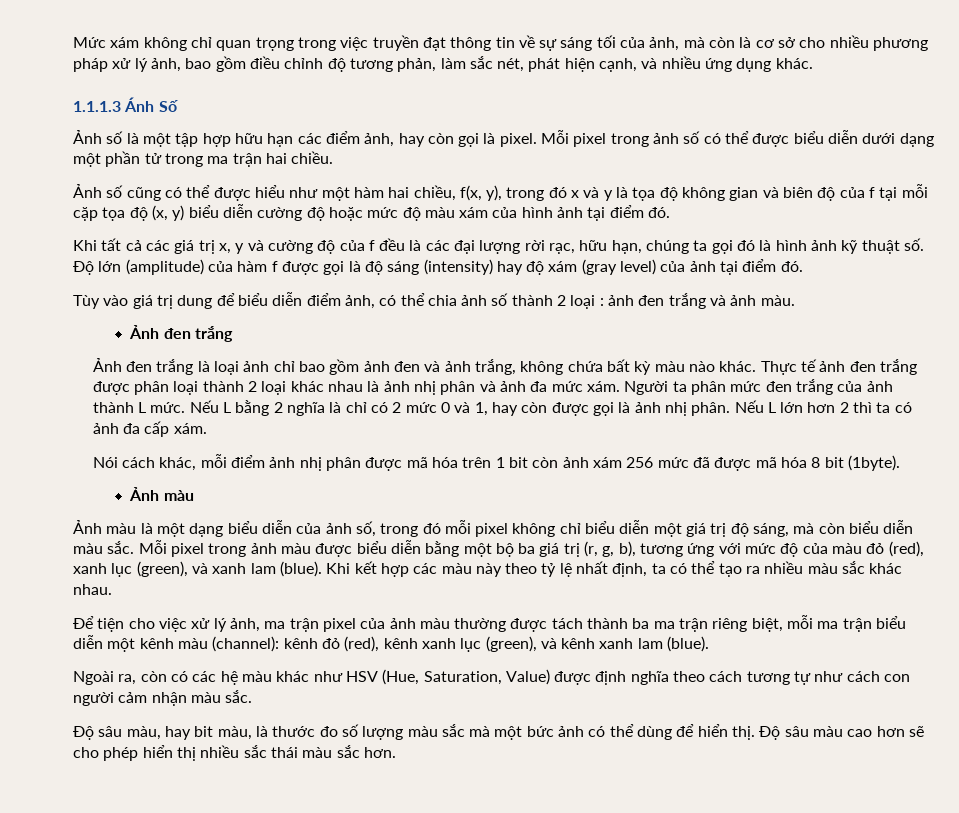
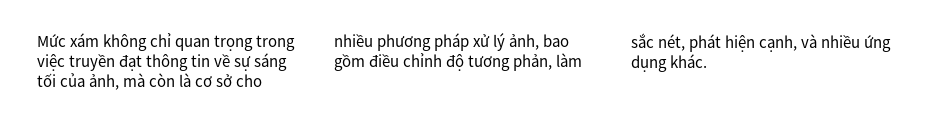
- 1.1.1.3 Ánh Số
- Ảnh số là một tập hợp hữu hạn các điểm ảnh, hay còn gọi là pixel. Mỗi pixel trong ảnh số có thể được biểu diễn dưới dạng một phần tử trong ma trận hai chiều.
- Ảnh số cũng có thể được hiểu như một hàm hai chiều, f(x, y), trong đó x và y là tọa độ không gian và biên độ của f tại mỗi cặp tọa độ (x, y) biểu diễn cường độ hoặc mức độ màu xám của hình ảnh tại điểm đó.
- Khi tất cả các giá trị x, y và cường độ của f đều là các đại lượng rời rạc, hữu hạn, chúng ta gọi đó là hình ảnh kỹ thuật số. Độ lớn (amplitude) của hàm f được gọi là độ sáng (intensity) hay độ xám (gray level) của ảnh tại điểm đó.
- Tùy vào giá trị dung để biểu diễn điểm ảnh, có thể chia ảnh số thành 2 loại : ảnh đen trắng và ảnh màu.
- Ảnh đen trắng
- Ảnh đen trắng là loại ảnh chỉ bao gồm ảnh đen và ảnh trắng, không chứa bất kỳ màu nào khác. Thực tế ảnh đen trắng được phân loại thành 2 loại khác nhau là ảnh nhị phân và ảnh đa mức xám. Người ta phân mức đen trắng của ảnh thành L mức. Nếu L bằng 2 nghĩa là chỉ có 2 mức 0 và 1, hay còn được gọi là ảnh nhị phân. Nếu L lớn hơn 2 thì ta có ảnh đa cấp xám.
- Nói cách khác, mỗi điểm ảnh nhị phân được mã hóa trên 1 bit còn ảnh xám 256 mức đã được mã hóa 8 bit (1byte).
- Ảnh màu
- Ảnh màu là một dạng biểu diễn của ảnh số, trong đó mỗi pixel không chỉ biểu diễn một giá trị độ sáng, mà còn biểu diễn màu sắc. Mỗi pixel trong ảnh màu được biểu diễn bằng một bộ ba giá trị (r, g, b), tương ứng với mức độ của màu đỏ (red), xanh lục (green), và xanh lam (blue). Khi kết hợp các màu này theo tỷ lệ nhất định, ta có thể tạo ra nhiều màu sắc khác nhau.
- Để tiện cho việc xử lý ảnh, ma trận pixel của ảnh màu thường được tách thành ba ma trận riêng biệt, mỗi ma trận biểu diễn một kênh màu (channel): kênh đỏ (red), kênh xanh lục (green), và kênh xanh lam (blue).
- Ngoài ra, còn có các hệ màu khác như HSV (Hue, Saturation, Value) được định nghĩa theo cách tương tự như cách con người cảm nhận màu sắc.
- Độ sâu màu, hay bit màu, là thước đo số lượng màu sắc mà một bức ảnh có thể dùng để hiển thị. Độ sâu màu cao hơn sẽ cho phép hiển thị nhiều sắc thái màu sắc hơn.

